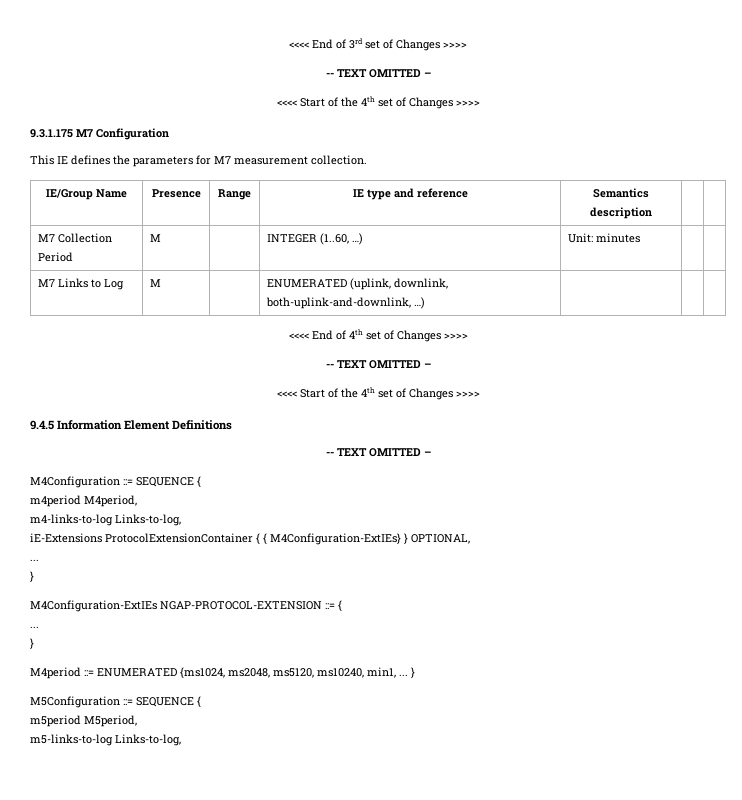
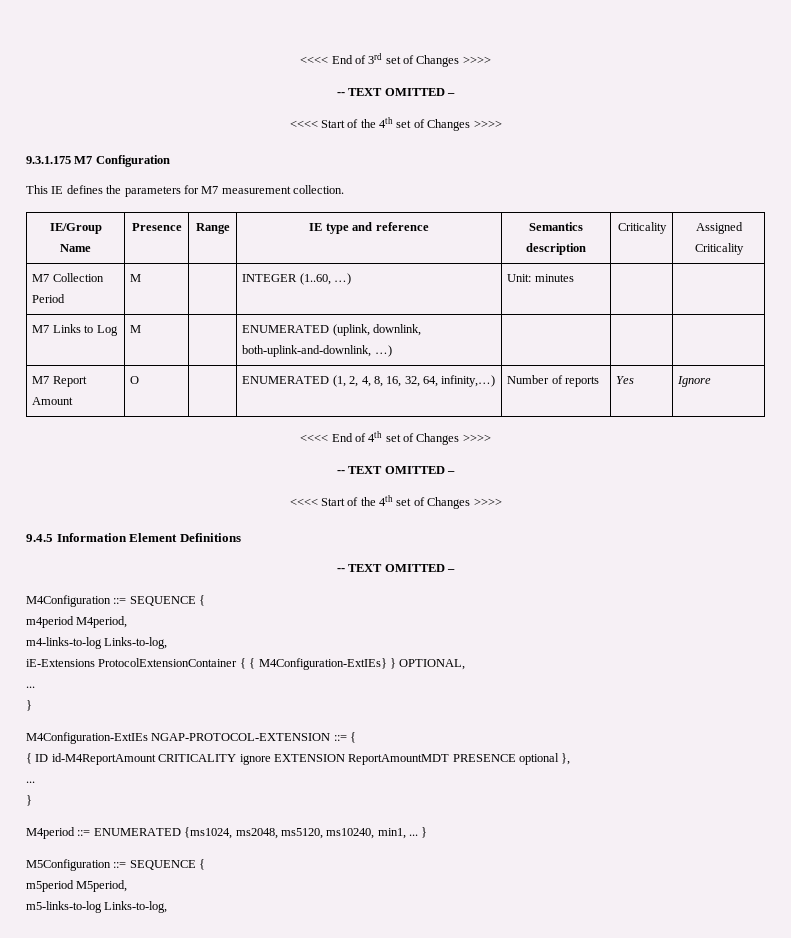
- IE/Group Name | Presence | Range | IE type and reference | Semantics description | |
+ IE/Group Name | Presence | Range | IE type and reference | Semantics description | Criticality | Assigned Criticality
+ M7 Report Amount | O | | ENUMERATED (1, 2, 4, 8, 16, 32, 64, infinity,…) | Number of reports | Yes | Ignore
+ { ID id-M4ReportAmount CRITICALITY ignore EXTENSION ReportAmountMDT PRESENCE optional },

